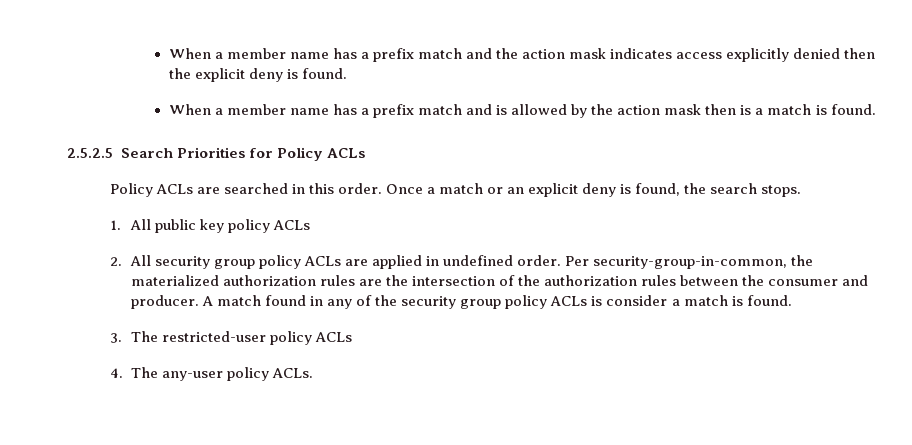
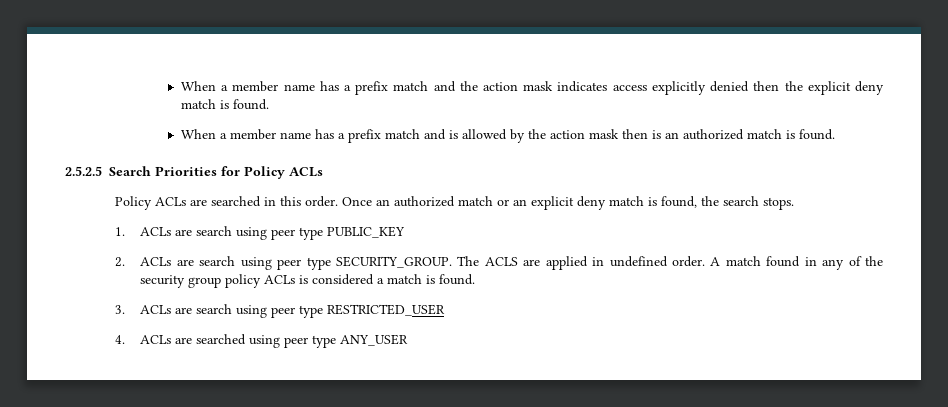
- When a member name has a prefix match and the action mask indicates access explicitly denied then the explicit deny is found.
+ When a member name has a prefix match and the action mask indicates access explicitly denied then the explicit deny match is found.
- When a member name has a prefix match and is allowed by the action mask then is a match is found.
+ When a member name has a prefix match and is allowed by the action mask then is an authorized match is found.
- Once a match or an explicit deny is found, the search stops.
+ Once an authorized match or an explicit deny match is found, the search stops.
- 1. All public key policy ACLs
- 2. All security group policy ACLs are applied in undefined order. Per security-group-in-common, the materialized authorization rules are the intersection of the authorization rules between the consumer and producer.
+ 1. ACLs are search using peer type PUBLIC_KEY
+ 2. ACLs are search using peer type SECURITY_GROUP. The ACLS are applied in undefined order.
- A match found in any of the security group policy ACLs is consider a match is found.
+ A match found in any of the security group policy ACLs is considered a match is found.
- 3. The restricted-user policy ACLs
- 4. The any-user policy ACLs.
+ 3. ACLs are search using peer type RESTRICTED_USER
+ 4. ACLs are searched using peer type ANY_USER

